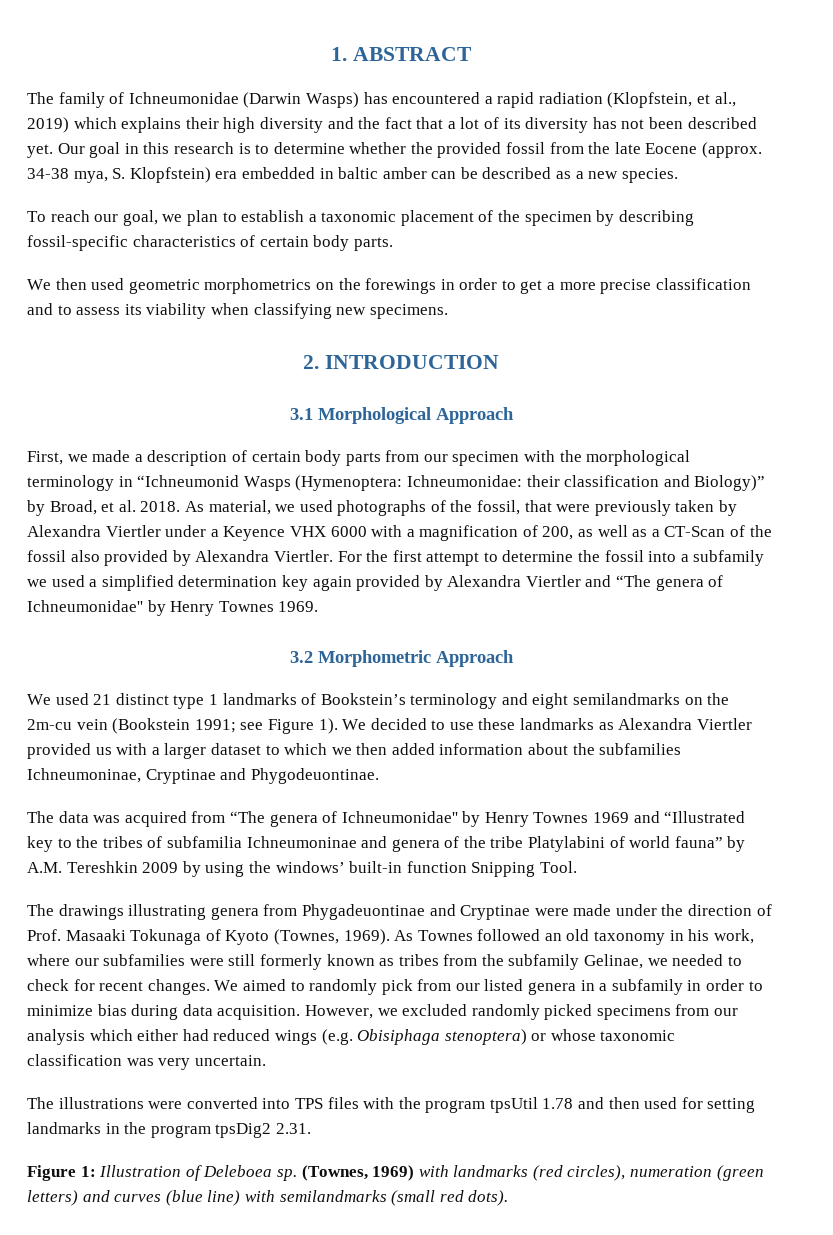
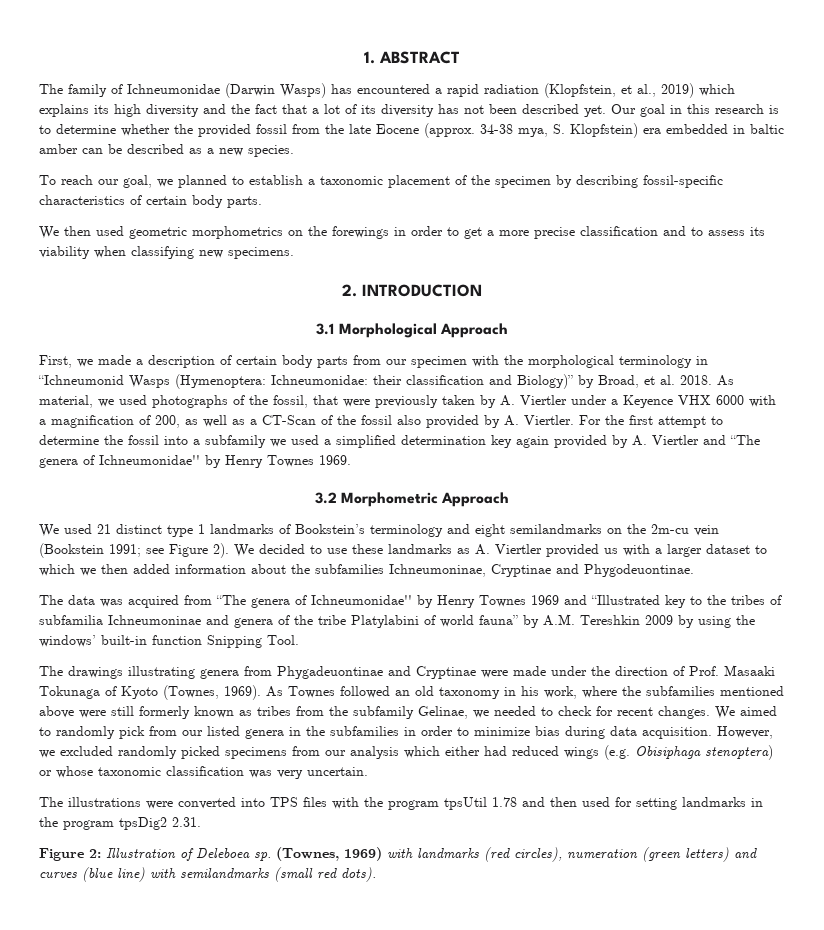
- The family of Ichneumonidae (Darwin Wasps) has encountered a rapid radiation (Klopfstein, et al., 2019) which explains their high diversity and the fact that a lot of its diversity has not been described yet.
+ The family of Ichneumonidae (Darwin Wasps) has encountered a rapid radiation (Klopfstein, et al., 2019) which explains its high diversity and the fact that a lot of its diversity has not been described yet.
- To reach our goal, we plan to establish a taxonomic placement of the specimen by describing fossil-specific characteristics of certain body parts.
+ To reach our goal, we planned to establish a taxonomic placement of the specimen by describing fossil-specific characteristics of certain body parts.
- As material, we used photographs of the fossil, that were previously taken by Alexandra Viertler under a Keyence VHX 6000 with a magnification of 200, as well as a CT-Scan of the fossil also provided by Alexandra Viertler.
+ As material, we used photographs of the fossil, that were previously taken by A. Viertler under a Keyence VHX 6000 with a magnification of 200, as well as a CT-Scan of the fossil also provided by A. Viertler.
- For the first attempt to determine the fossil into a subfamily we used a simplified determination key again provided by Alexandra Viertler and “The genera of Ichneumonidae'' by Henry Townes 1969.
+ For the first attempt to determine the fossil into a subfamily we used a simplified determination key again provided by A. Viertler and “The genera of Ichneumonidae'' by Henry Townes 1969.
- We used 21 distinct type 1 landmarks of Bookstein’s terminology and eight semilandmarks on the 2m-cu vein (Bookstein 1991; see Figure 1).
+ We used 21 distinct type 1 landmarks of Bookstein’s terminology and eight semilandmarks on the 2m-cu vein (Bookstein 1991; see Figure 2).
- We decided to use these landmarks as Alexandra Viertler provided us with a larger dataset to which we then added information about the subfamilies Ichneumoninae, Cryptinae and Phygodeuontinae.
+ We decided to use these landmarks as A. Viertler provided us with a larger dataset to which we then added information about the subfamilies Ichneumoninae, Cryptinae and Phygodeuontinae.
- As Townes followed an old taxonomy in his work, where our subfamilies were still formerly known as tribes from the subfamily Gelinae, we needed to check for recent changes.
+ As Townes followed an old taxonomy in his work, where the subfamilies mentioned above were still formerly known as tribes from the subfamily Gelinae, we needed to check for recent changes.
- We aimed to randomly pick from our listed genera in a subfamily in order to minimize bias during data acquisition.
+ We aimed to randomly pick from our listed genera in the subfamilies in order to minimize bias during data acquisition.
- Figure 1: Illustration of Deleboea sp.
+ Figure 2: Illustration of Deleboea sp.

